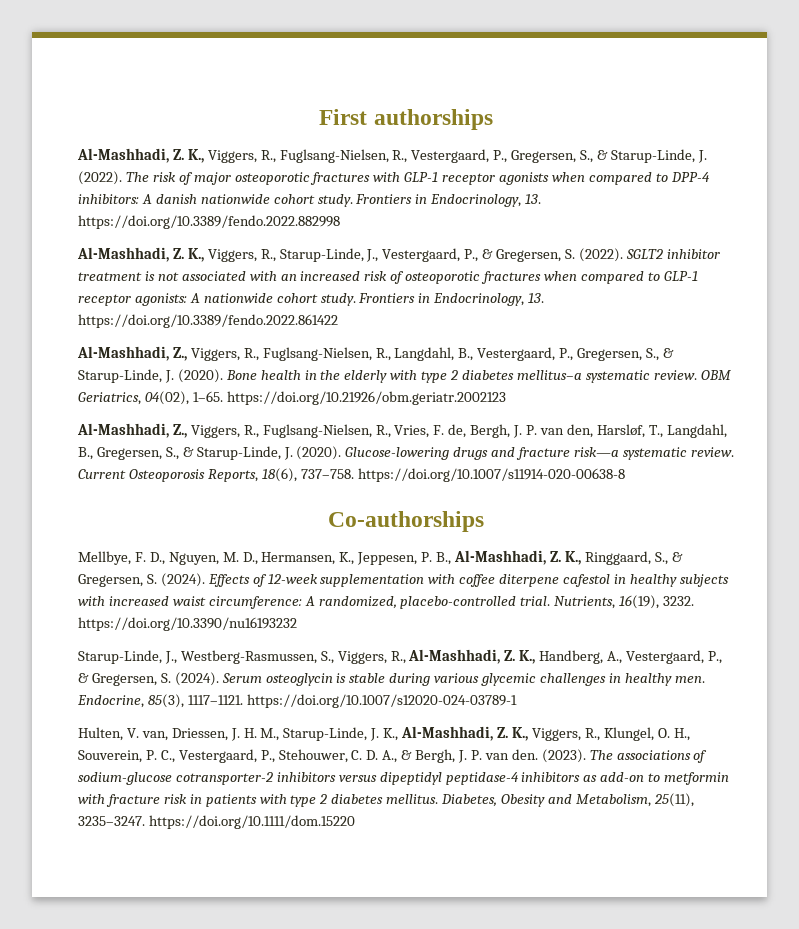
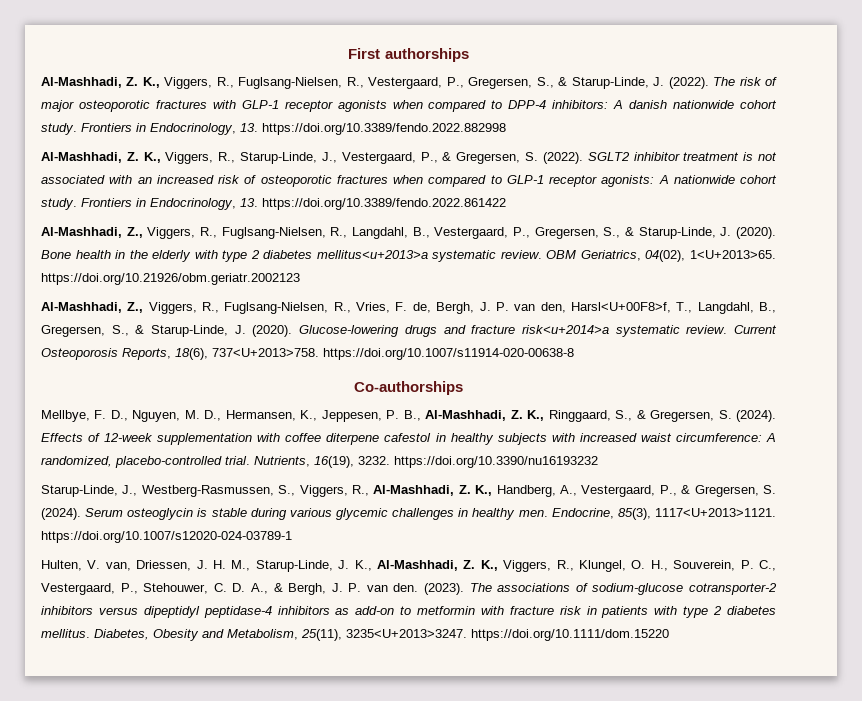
- Bone health in the elderly with type 2 diabetes mellitus–a systematic review.
+ Bone health in the elderly with type 2 diabetes mellitus<u+2013>a systematic review.
- OBM Geriatrics, 04(02), 1–65. https://doi.org/10.21926/obm.geriatr.2002123
+ OBM Geriatrics, 04(02), 1<U+2013>65. https://doi.org/10.21926/obm.geriatr.2002123
- Al-Mashhadi, Z., Viggers, R., Fuglsang-Nielsen, R., Vries, F. de, Bergh, J. P. van den, Harsløf, T., Langdahl, B., Gregersen, S., & Starup-Linde, J. (2020).
+ Al-Mashhadi, Z., Viggers, R., Fuglsang-Nielsen, R., Vries, F. de, Bergh, J. P. van den, Harsl<U+00F8>f, T., Langdahl, B., Gregersen, S., & Starup-Linde, J. (2020).
- Glucose-lowering drugs and fracture risk—a systematic review.
+ Glucose-lowering drugs and fracture risk<u+2014>a systematic review.
- Current Osteoporosis Reports, 18(6), 737–758. https://doi.org/10.1007/s11914-020-00638-8
+ Current Osteoporosis Reports, 18(6), 737<U+2013>758. https://doi.org/10.1007/s11914-020-00638-8
- Endocrine, 85(3), 1117–1121. https://doi.org/10.1007/s12020-024-03789-1
+ Endocrine, 85(3), 1117<U+2013>1121. https://doi.org/10.1007/s12020-024-03789-1
- Diabetes, Obesity and Metabolism, 25(11), 3235–3247. https://doi.org/10.1111/dom.15220
+ Diabetes, Obesity and Metabolism, 25(11), 3235<U+2013>3247. https://doi.org/10.1111/dom.15220

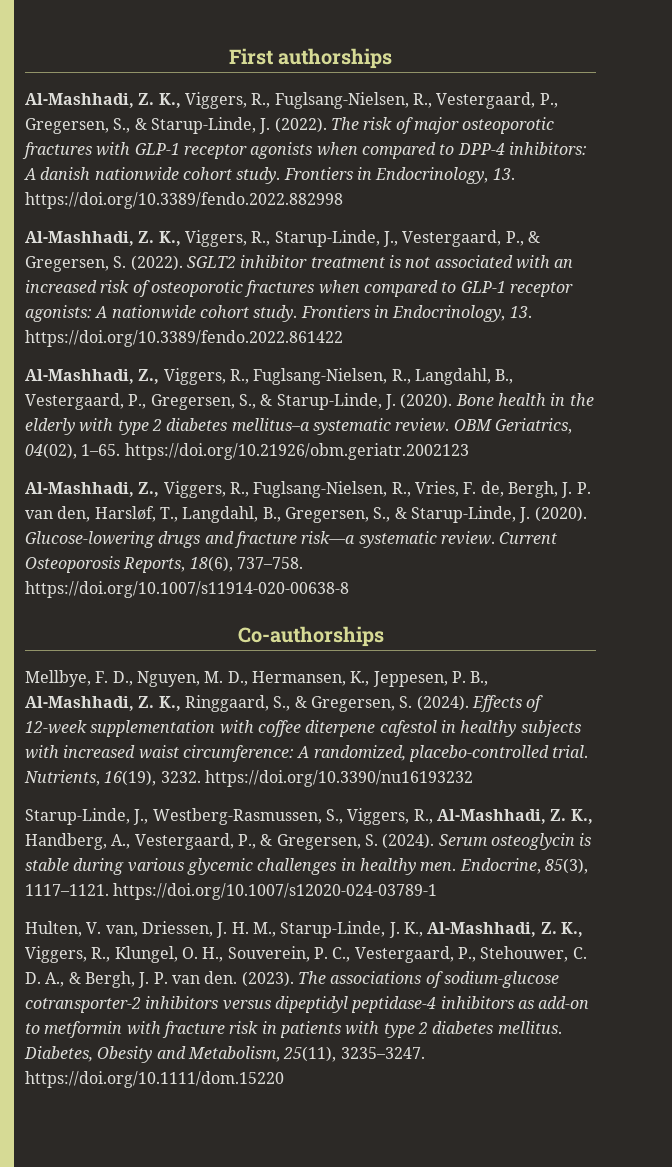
- Bone health in the elderly with type 2 diabetes mellitus<u+2013>a systematic review.
+ Bone health in the elderly with type 2 diabetes mellitus–a systematic review.
- OBM Geriatrics, 04(02), 1<U+2013>65. https://doi.org/10.21926/obm.geriatr.2002123
+ OBM Geriatrics, 04(02), 1–65. https://doi.org/10.21926/obm.geriatr.2002123
- Al-Mashhadi, Z., Viggers, R., Fuglsang-Nielsen, R., Vries, F. de, Bergh, J. P. van den, Harsl<U+00F8>f, T., Langdahl, B., Gregersen, S., & Starup-Linde, J. (2020).
+ Al-Mashhadi, Z., Viggers, R., Fuglsang-Nielsen, R., Vries, F. de, Bergh, J. P. van den, Harsløf, T., Langdahl, B., Gregersen, S., & Starup-Linde, J. (2020).
- Glucose-lowering drugs and fracture risk<u+2014>a systematic review.
+ Glucose-lowering drugs and fracture risk—a systematic review.
- Current Osteoporosis Reports, 18(6), 737<U+2013>758. https://doi.org/10.1007/s11914-020-00638-8
+ Current Osteoporosis Reports, 18(6), 737–758. https://doi.org/10.1007/s11914-020-00638-8
- Endocrine, 85(3), 1117<U+2013>1121. https://doi.org/10.1007/s12020-024-03789-1
+ Endocrine, 85(3), 1117–1121. https://doi.org/10.1007/s12020-024-03789-1
- Diabetes, Obesity and Metabolism, 25(11), 3235<U+2013>3247. https://doi.org/10.1111/dom.15220
+ Diabetes, Obesity and Metabolism, 25(11), 3235–3247. https://doi.org/10.1111/dom.15220

